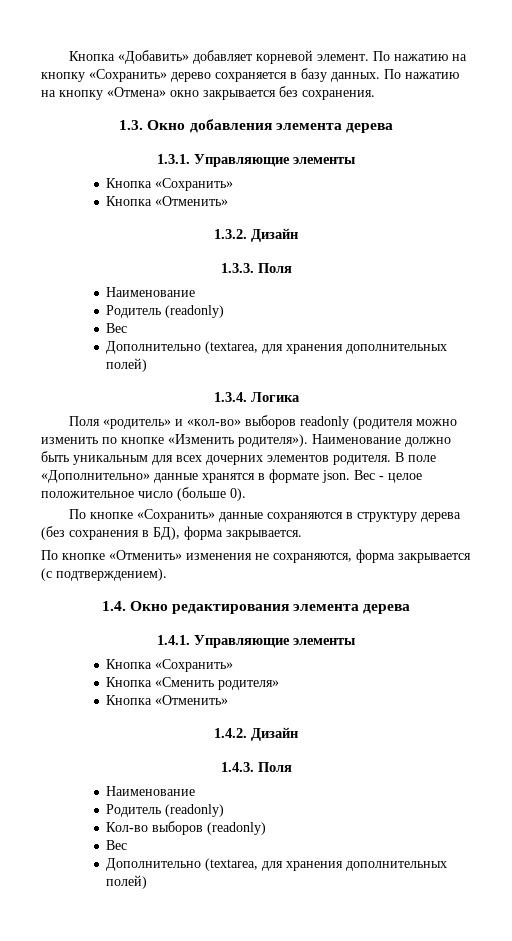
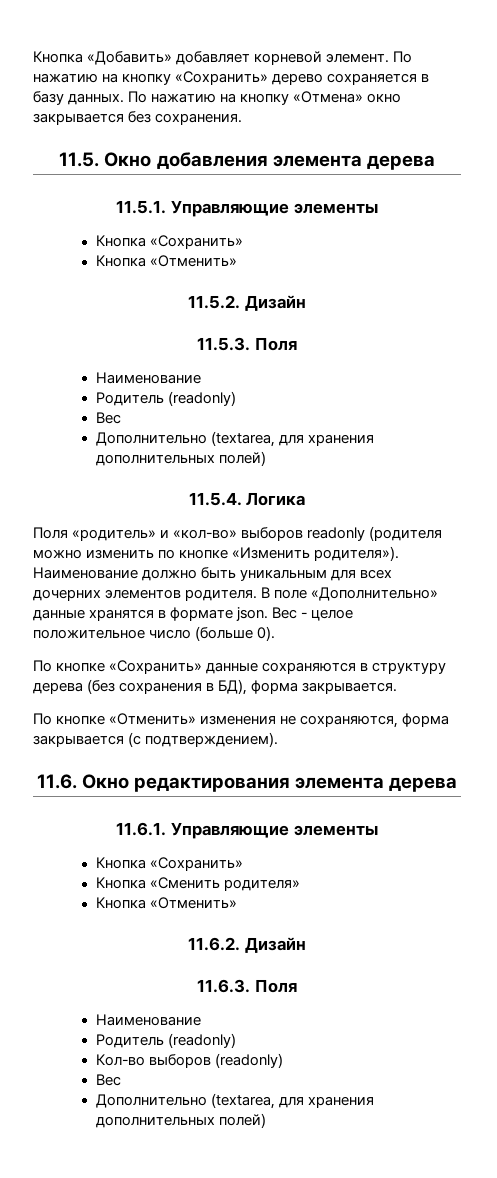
- 1.3. Окно добавления элемента дерева
+ 11.5. Окно добавления элемента дерева
- 1.3.1. Управляющие элементы
+ 11.5.1. Управляющие элементы
- 1.3.2. Дизайн
- 1.3.3. Поля
+ 11.5.2. Дизайн
+ 11.5.3. Поля
- 1.3.4. Логика
+ 11.5.4. Логика
- 1.4. Окно редактирования элемента дерева
+ 11.6. Окно редактирования элемента дерева
- 1.4.1. Управляющие элементы
+ 11.6.1. Управляющие элементы
- 1.4.2. Дизайн
- 1.4.3. Поля
+ 11.6.2. Дизайн
+ 11.6.3. Поля

